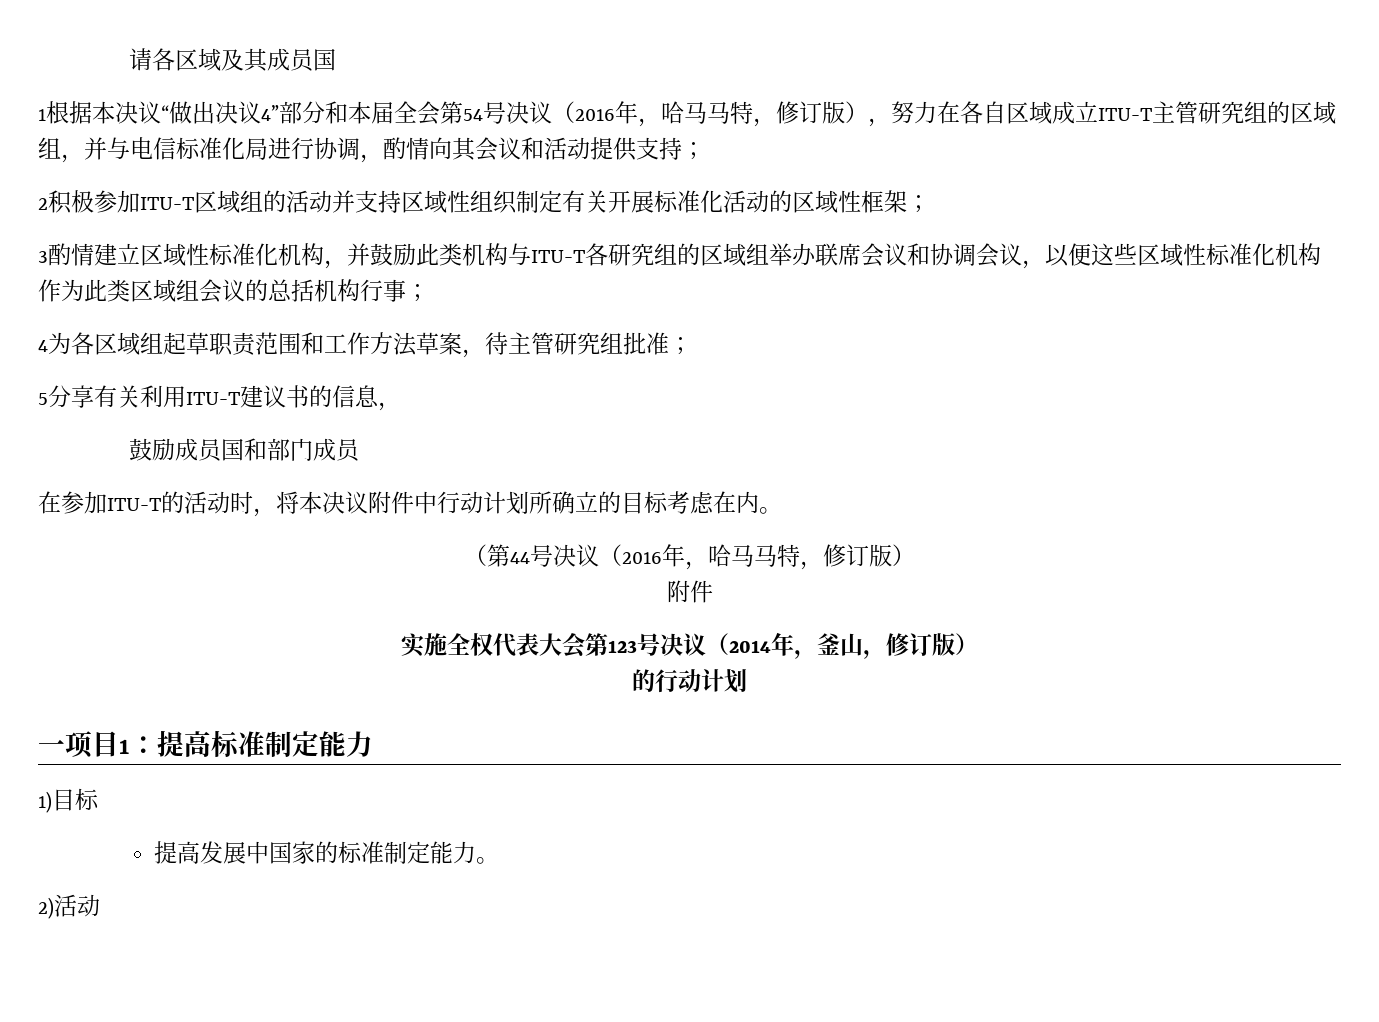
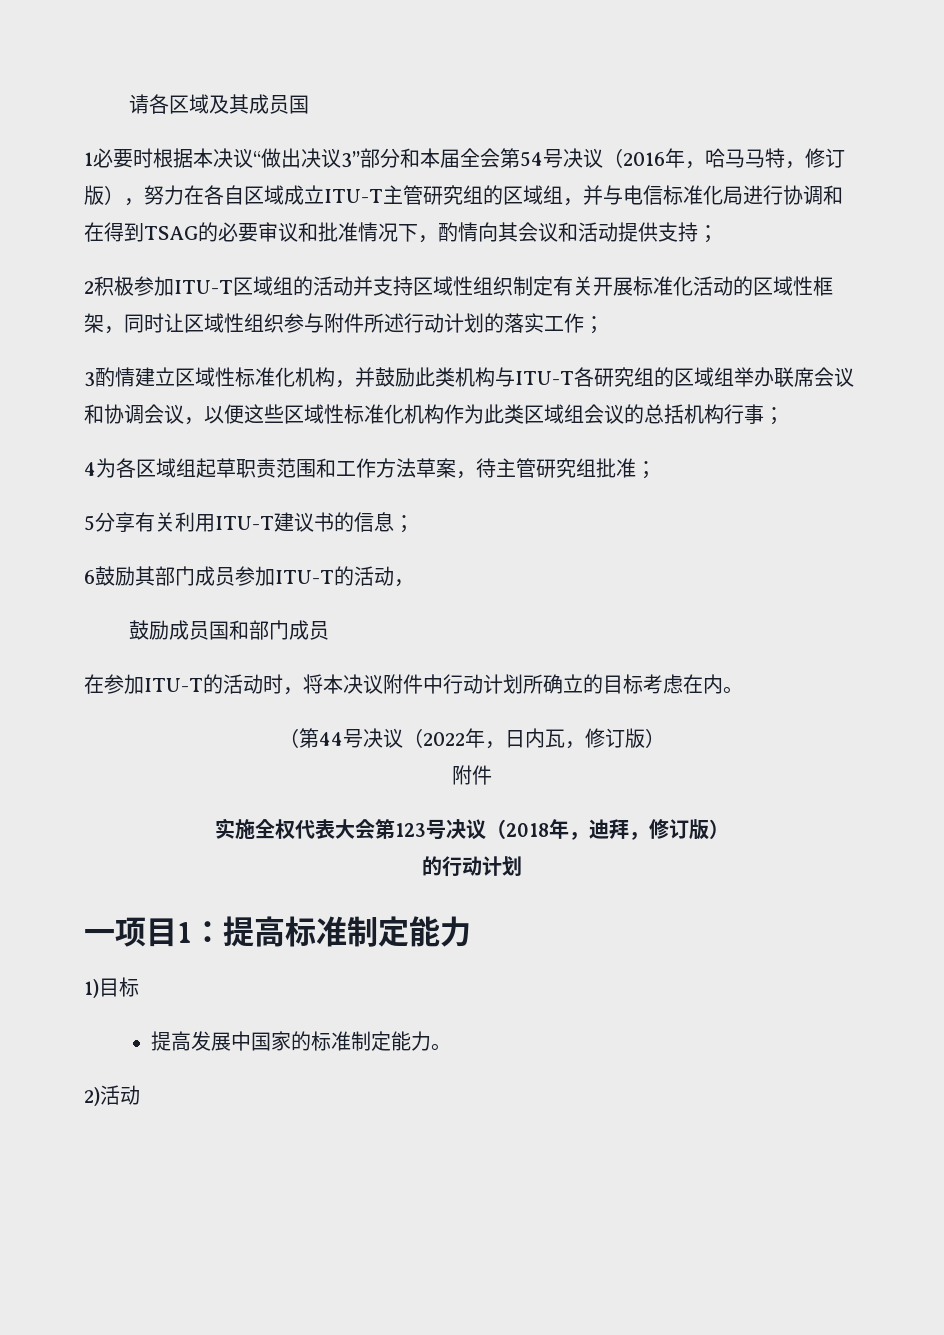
- 1根据本决议“做出决议4”部分和本届全会第54号决议（2016年，哈马马特，修订版），努力在各自区域成立ITU-T主管研究组的区域组，并与电信标准化局进行协调，酌情向其会议和活动提供支持；
+ 1必要时根据本决议“做出决议3”部分和本届全会第54号决议（2016年，哈马马特，修订版），努力在各自区域成立ITU-T主管研究组的区域组，并与电信标准化局进行协调和在得到TSAG的必要审议和批准情况下，酌情向其会议和活动提供支持；
- 2积极参加ITU-T区域组的活动并支持区域性组织制定有关开展标准化活动的区域性框架；
+ 2积极参加ITU-T区域组的活动并支持区域性组织制定有关开展标准化活动的区域性框架，同时让区域性组织参与附件所述行动计划的落实工作；
- 5分享有关利用ITU-T建议书的信息，
+ 5分享有关利用ITU-T建议书的信息；
+ 6鼓励其部门成员参加ITU-T的活动，
- （第44号决议（2016年，哈马马特，修订版）
+ （第44号决议（2022年，日内瓦，修订版）
- 实施全权代表大会第123号决议（2014年，釜山，修订版）
+ 实施全权代表大会第123号决议（2018年，迪拜，修订版）

